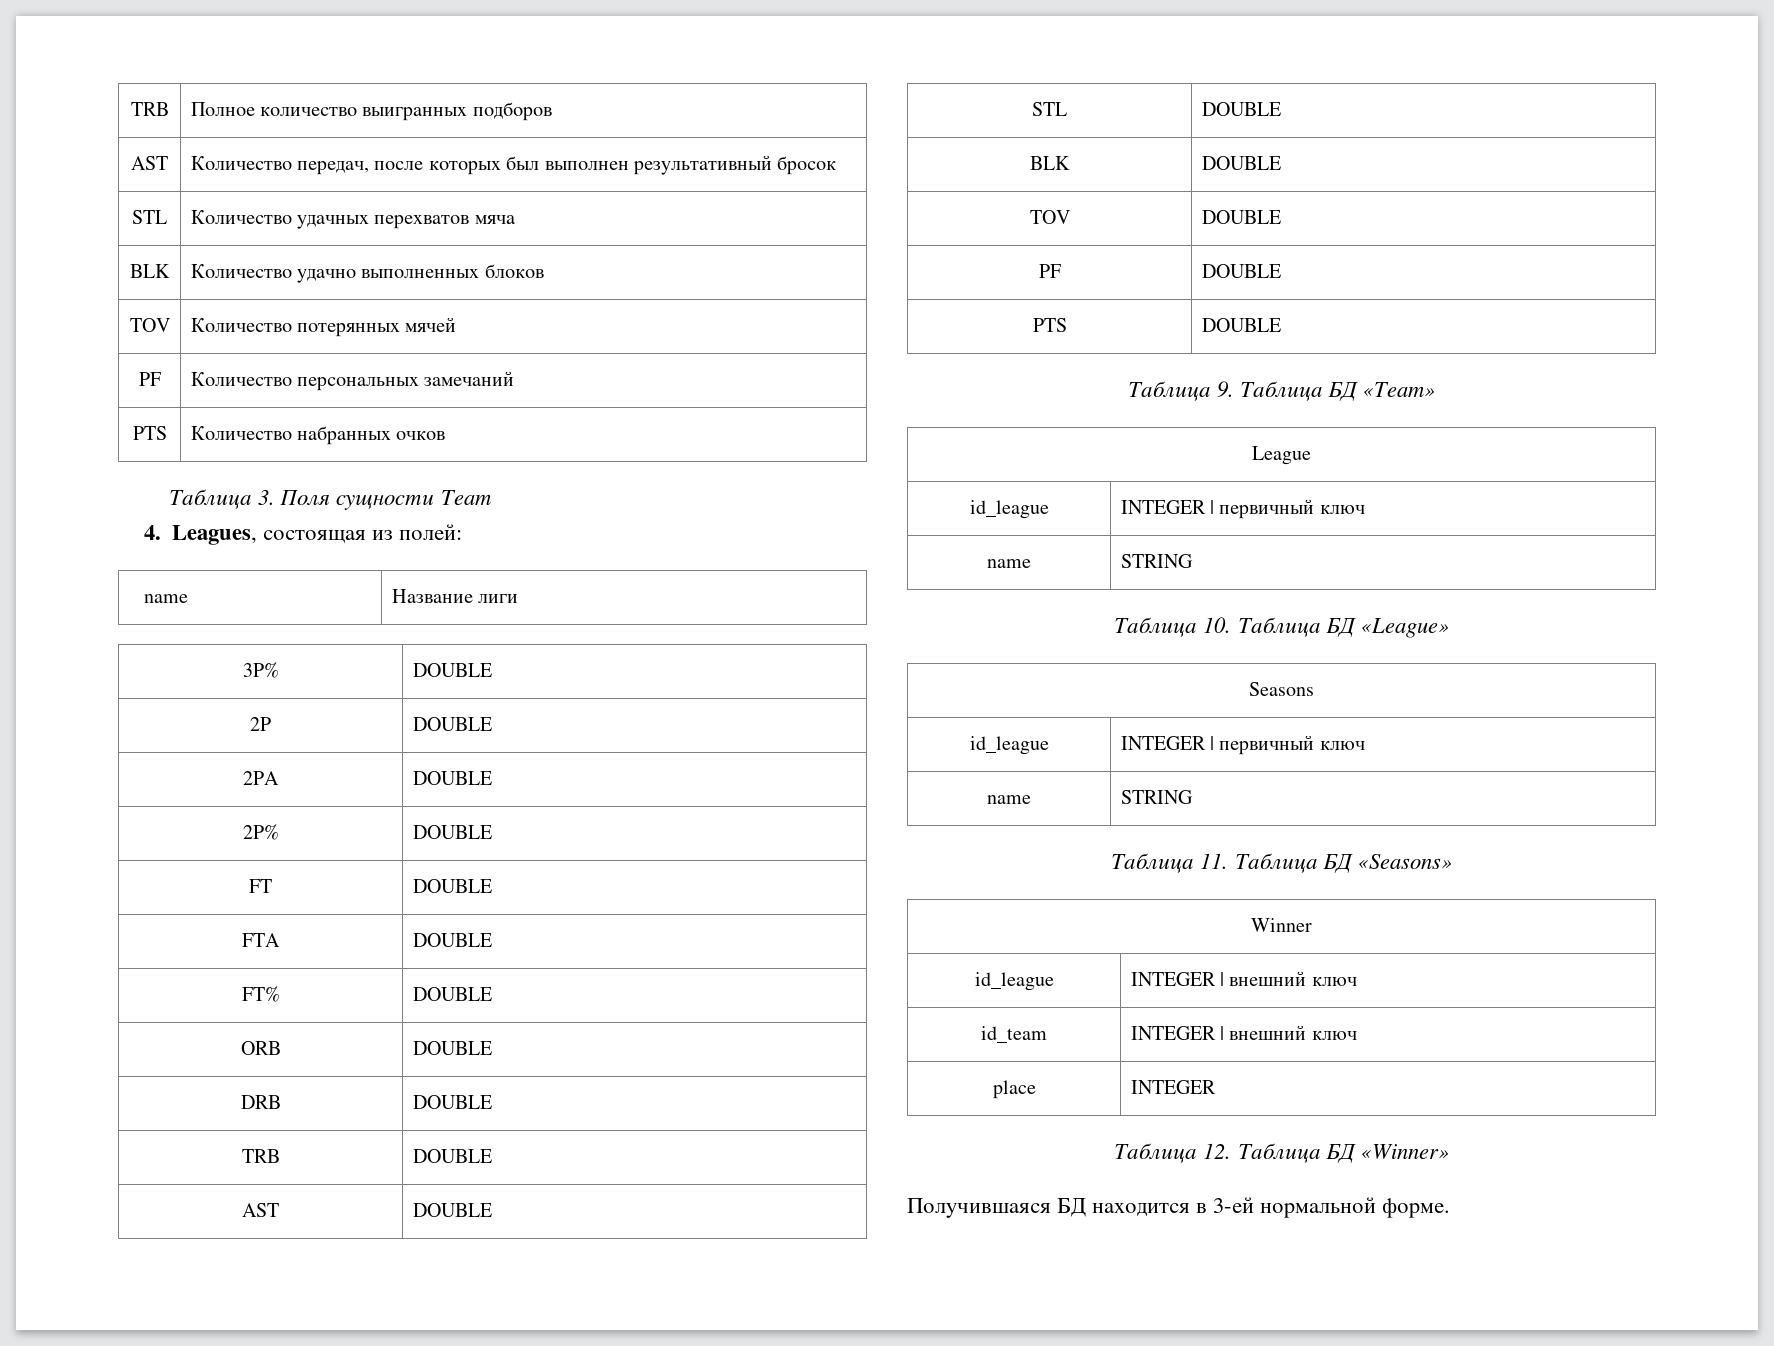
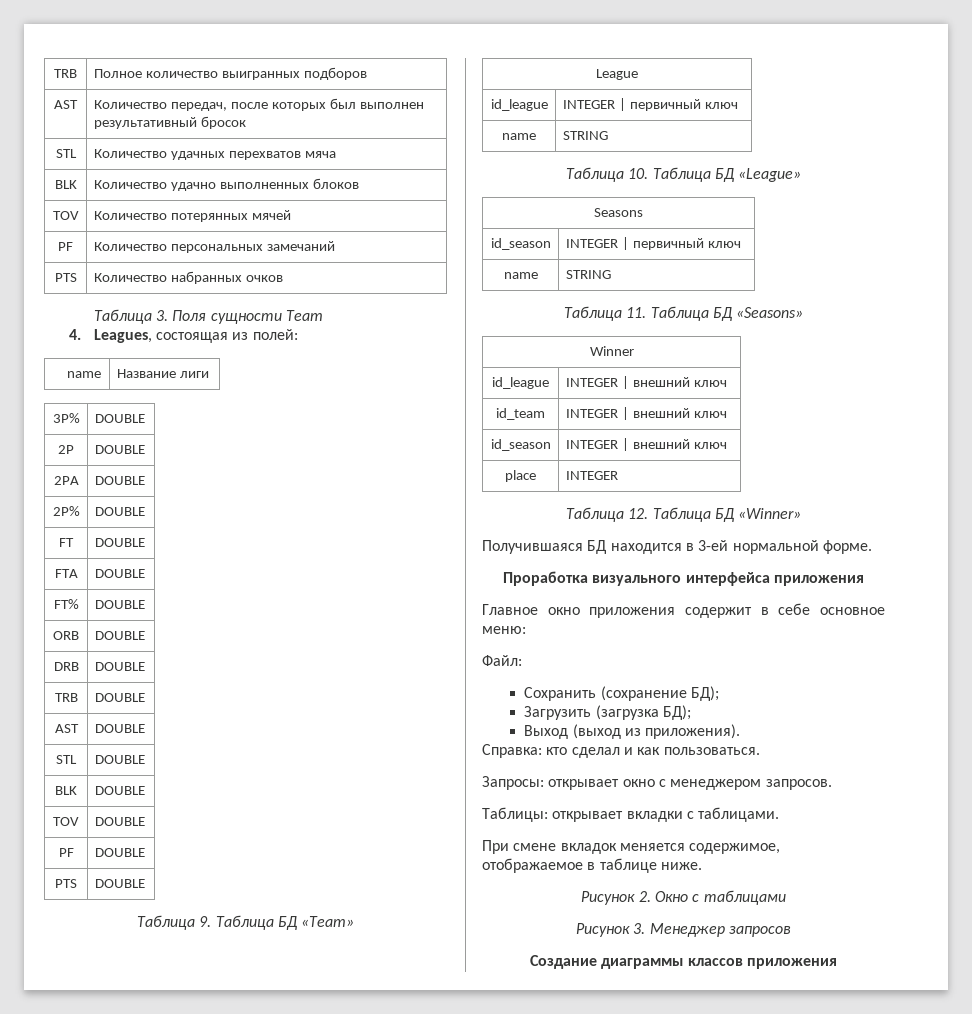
  Seasons
- id_league | INTEGER | первичный ключ
+ id_season | INTEGER | первичный ключ
+ id_season | INTEGER | внешний ключ
+ Проработка визуального интерфейса приложения
+ Главное окно приложения содержит в себе основное меню:
+ Файл:
+ Сохранить (сохранение БД);
+ Загрузить (загрузка БД);
+ Выход (выход из приложения).
+ Справка: кто сделал и как пользоваться.
+ Запросы: открывает окно с менеджером запросов.
+ Таблицы: открывает вкладки с таблицами.
+ При смене вкладок меняется содержимое, отображаемое в таблице ниже.
+ Рисунок 2. Окно с таблицами
+ Рисунок 3. Менеджер запросов
+ Создание диаграммы классов приложения

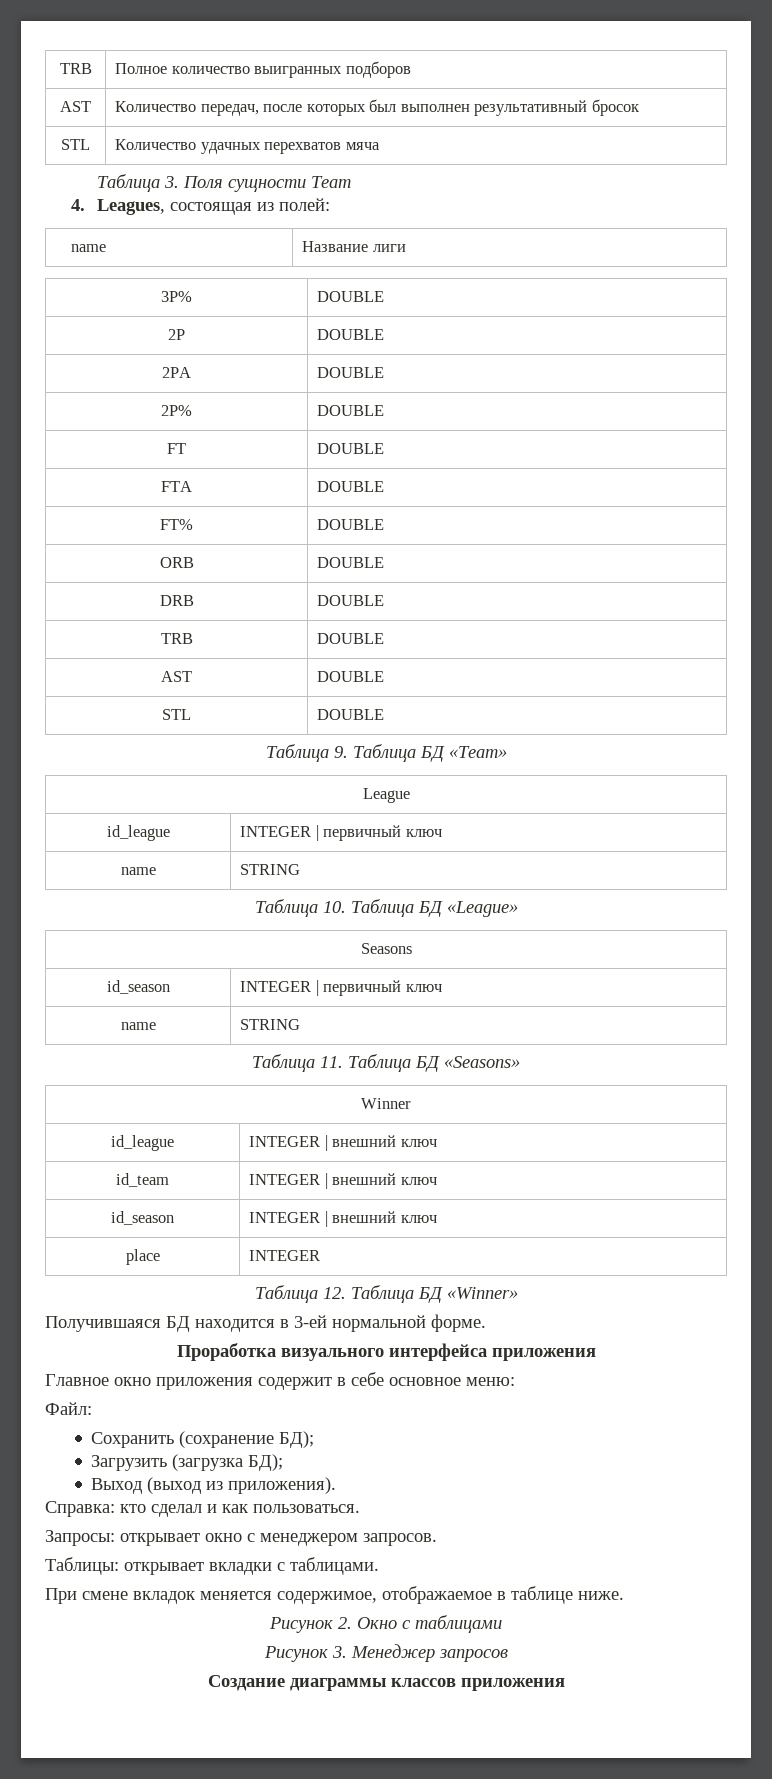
- BLK | Количество удачно выполненных блоков
- TOV | Количество потерянных мячей
- PF | Количество персональных замечаний
- PTS | Количество набранных очков
- BLK | DOUBLE
- TOV | DOUBLE
- PF | DOUBLE
- PTS | DOUBLE

